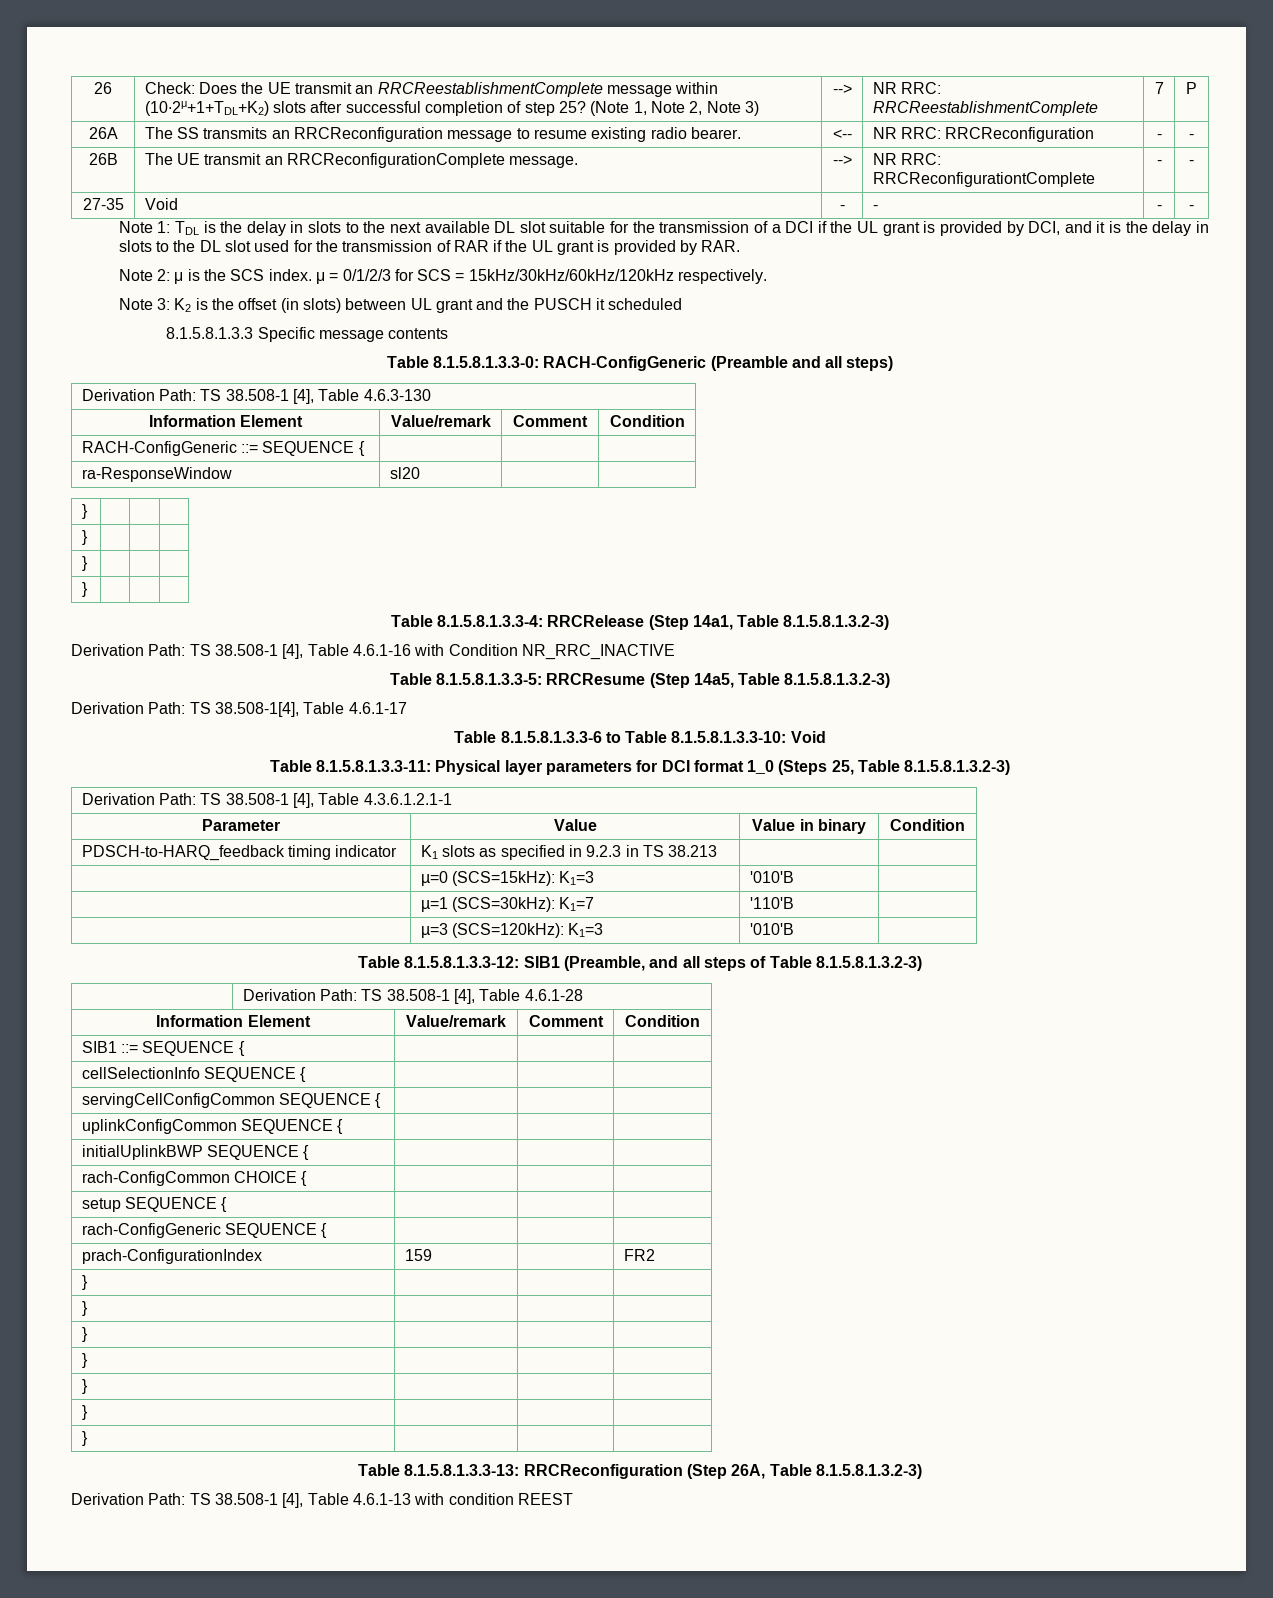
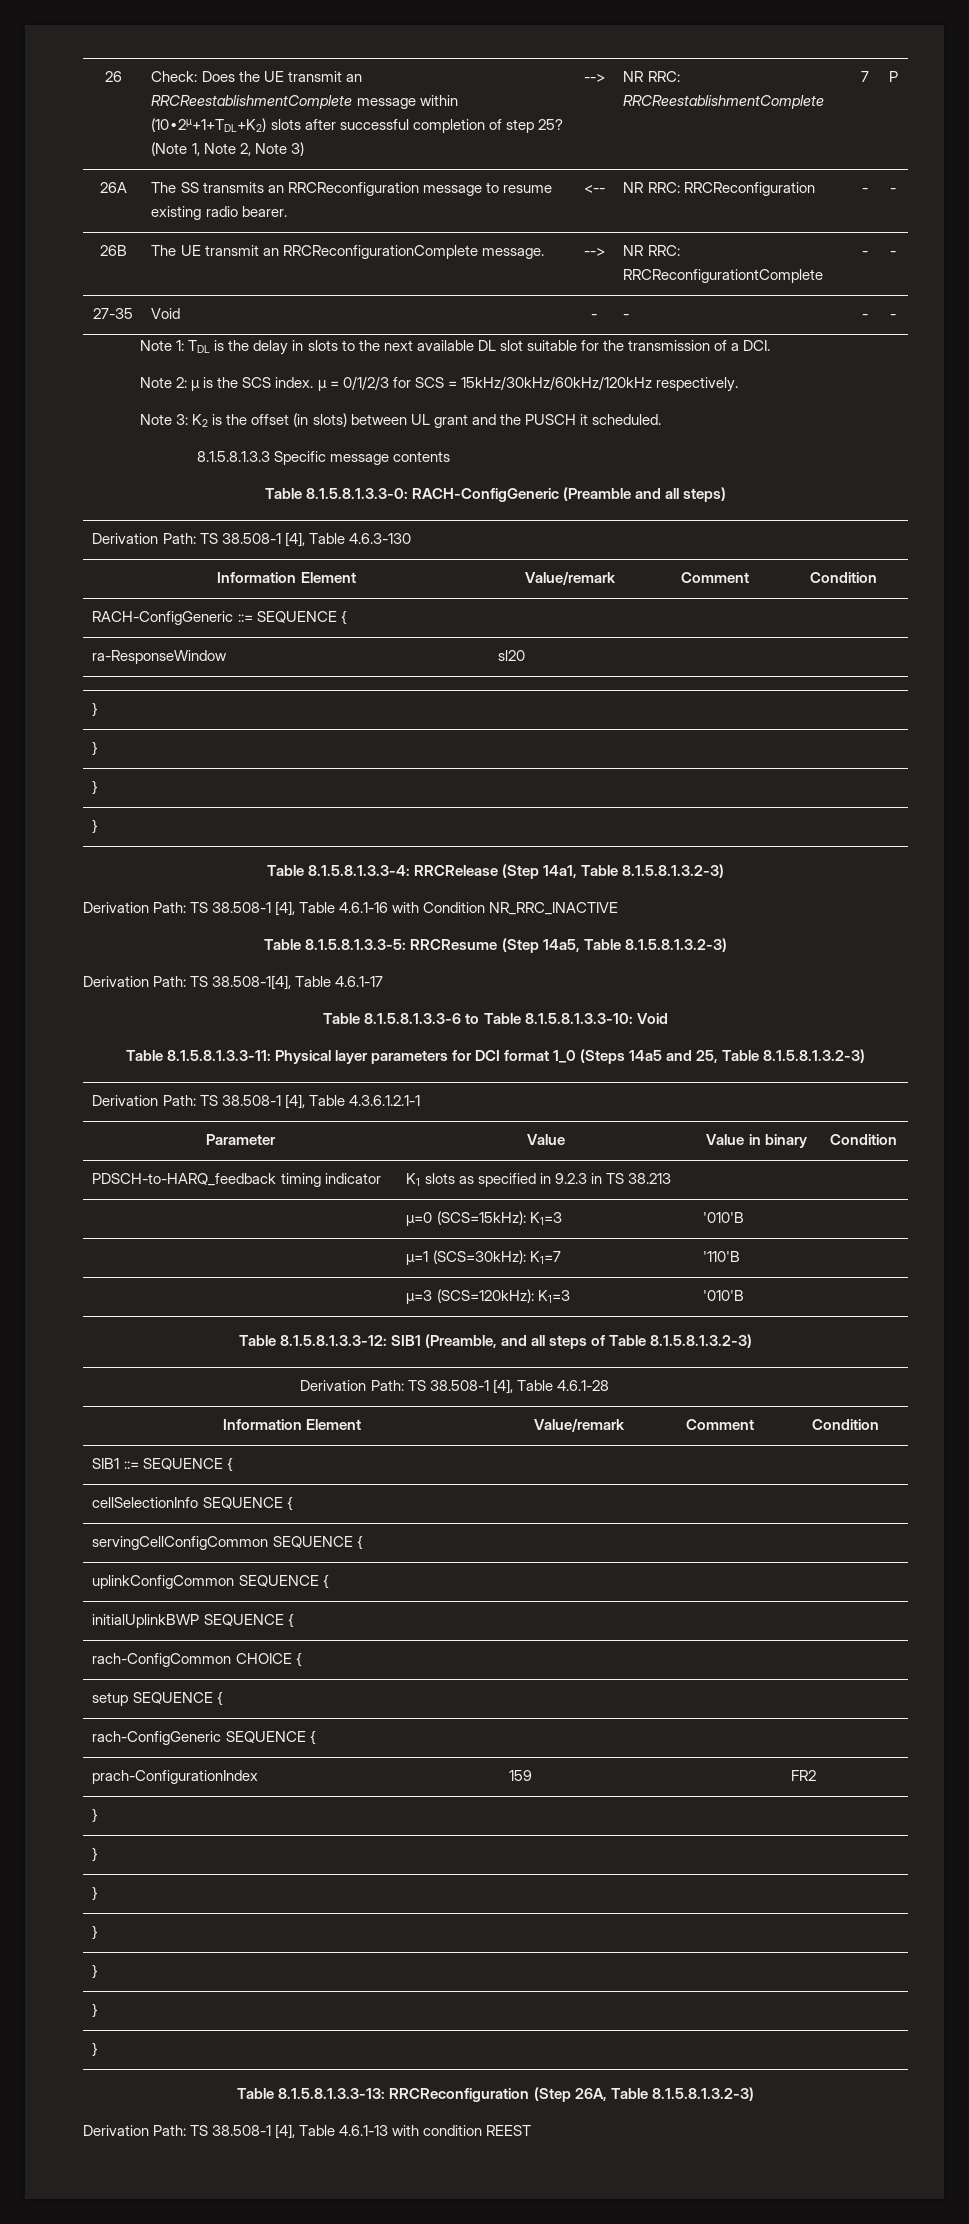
- Note 1: TDL is the delay in slots to the next available DL slot suitable for the transmission of a DCI if the UL grant is provided by DCI, and it is the delay in slots to the DL slot used for the transmission of RAR if the UL grant is provided by RAR.
+ Note 1: TDL is the delay in slots to the next available DL slot suitable for the transmission of a DCI.
- Note 3: K2 is the offset (in slots) between UL grant and the PUSCH it scheduled
+ Note 3: K2 is the offset (in slots) between UL grant and the PUSCH it scheduled.
- Table 8.1.5.8.1.3.3-11: Physical layer parameters for DCI format 1_0 (Steps 25, Table 8.1.5.8.1.3.2-3)
+ Table 8.1.5.8.1.3.3-11: Physical layer parameters for DCI format 1_0 (Steps 14a5 and 25, Table 8.1.5.8.1.3.2-3)

